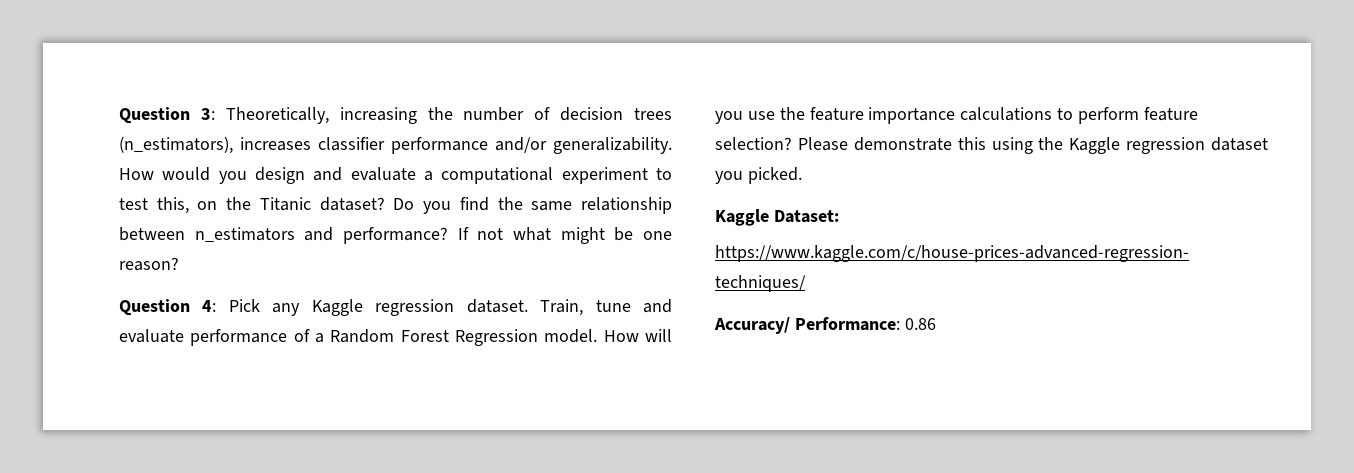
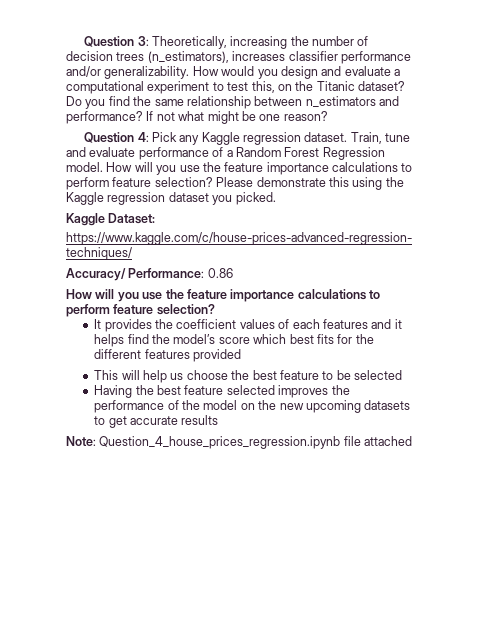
  Accuracy/ Performance: 0.86
+ How will you use the feature importance calculations to perform feature selection?
+ It provides the coefficient values of each features and it helps find the model’s score which best fits for the different features provided
+ This will help us choose the best feature to be selected
+ Having the best feature selected improves the performance of the model on the new upcoming datasets to get accurate results
+ Note: Question_4_house_prices_regression.ipynb file attached

